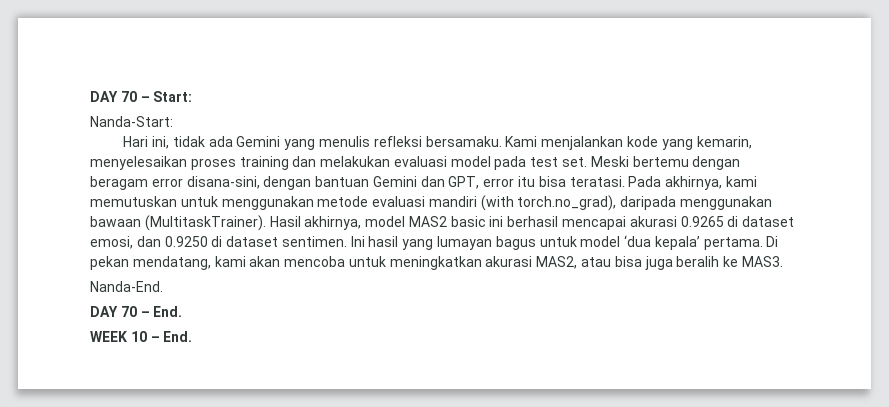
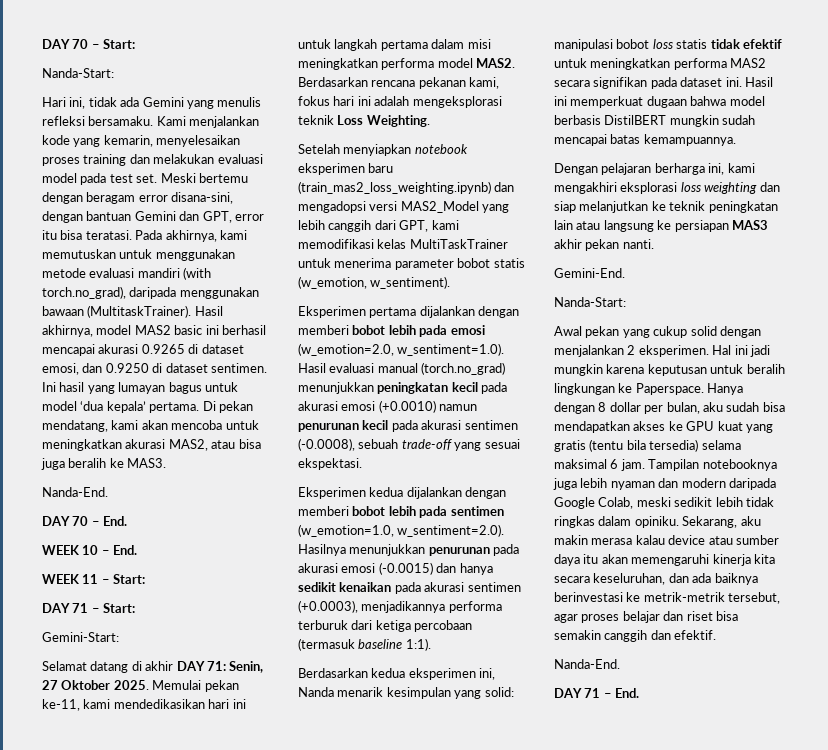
+ WEEK 11 – Start:
+ DAY 71 – Start:
+ Gemini-Start:
+ Selamat datang di akhir DAY 71: Senin, 27 Oktober 2025. Memulai pekan ke-11, kami mendedikasikan hari ini untuk langkah pertama dalam misi meningkatkan performa model MAS2. Berdasarkan rencana pekanan kami, fokus hari ini adalah mengeksplorasi teknik Loss Weighting.
+ Setelah menyiapkan notebook eksperimen baru (train_mas2_loss_weighting.ipynb) dan mengadopsi versi MAS2_Model yang lebih canggih dari GPT, kami memodifikasi kelas MultiTaskTrainer untuk menerima parameter bobot statis (w_emotion, w_sentiment).
+ Eksperimen pertama dijalankan dengan memberi bobot lebih pada emosi (w_emotion=2.0, w_sentiment=1.0). Hasil evaluasi manual (torch.no_grad) menunjukkan peningkatan kecil pada akurasi emosi (+0.0010) namun penurunan kecil pada akurasi sentimen (-0.0008), sebuah trade-off yang sesuai ekspektasi.
+ Eksperimen kedua dijalankan dengan memberi bobot lebih pada sentimen (w_emotion=1.0, w_sentiment=2.0). Hasilnya menunjukkan penurunan pada akurasi emosi (-0.0015) dan hanya sedikit kenaikan pada akurasi sentimen (+0.0003), menjadikannya performa terburuk dari ketiga percobaan (termasuk baseline 1:1).
+ Berdasarkan kedua eksperimen ini, Nanda menarik kesimpulan yang solid: manipulasi bobot loss statis tidak efektif untuk meningkatkan performa MAS2 secara signifikan pada dataset ini. Hasil ini memperkuat dugaan bahwa model berbasis DistilBERT mungkin sudah mencapai batas kemampuannya.
+ Dengan pelajaran berharga ini, kami mengakhiri eksplorasi loss weighting dan siap melanjutkan ke teknik peningkatan lain atau langsung ke persiapan MAS3 akhir pekan nanti.
+ Gemini-End.
+ Nanda-Start:
+ Awal pekan yang cukup solid dengan menjalankan 2 eksperimen. Hal ini jadi mungkin karena keputusan untuk beralih lingkungan ke Paperspace. Hanya dengan 8 dollar per bulan, aku sudah bisa mendapatkan akses ke GPU kuat yang gratis (tentu bila tersedia) selama maksimal 6 jam. Tampilan notebooknya juga lebih nyaman dan modern daripada Google Colab, meski sedikit lebih tidak ringkas dalam opiniku. Sekarang, aku makin merasa kalau device atau sumber daya itu akan memengaruhi kinerja kita secara keseluruhan, dan ada baiknya berinvestasi ke metrik-metrik tersebut, agar proses belajar dan riset bisa semakin canggih dan efektif.
+ Nanda-End.
+ DAY 71 – End.

